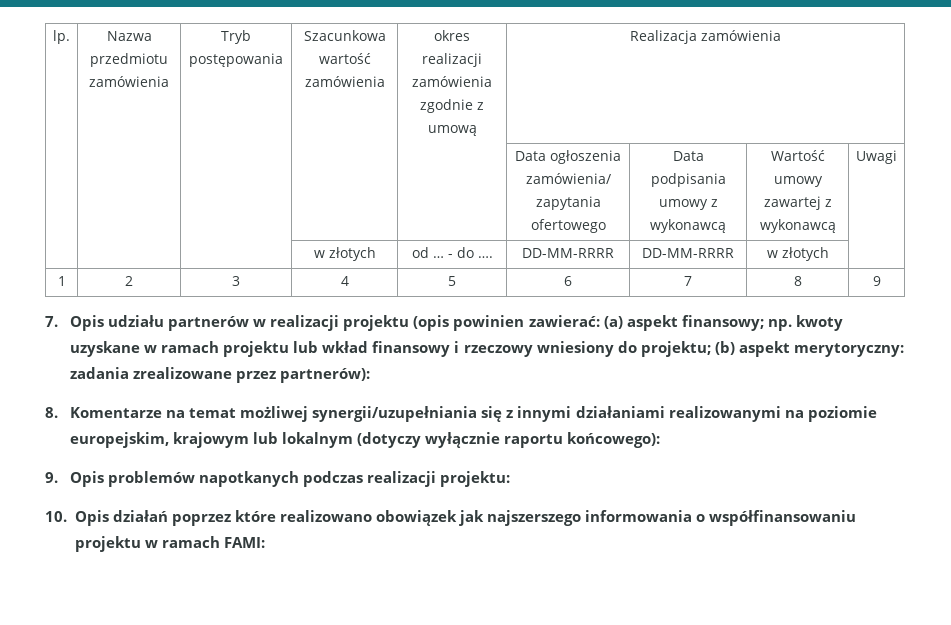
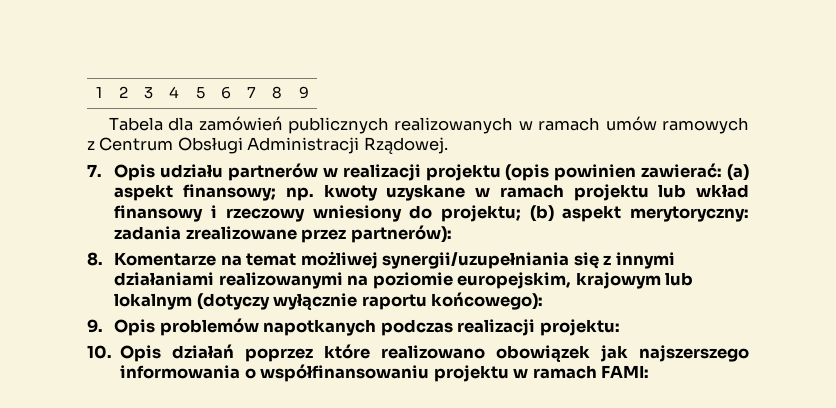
- lp. | Nazwa przedmiotu zamówienia | Tryb postępowania | Szacunkowa wartość zamówienia | okres realizacji zamówienia zgodnie z umową | Realizacja zamówienia
- | | | | | Data ogłoszenia zamówienia/ zapytania ofertowego | Data podpisania umowy z wykonawcą | Wartość umowy zawartej z wykonawcą | Uwagi
- | | | w złotych | od … - do …. | DD-MM-RRRR | DD-MM-RRRR | w złotych |
+ Tabela dla zamówień publicznych realizowanych w ramach umów ramowych z Centrum Obsługi Administracji Rządowej.

